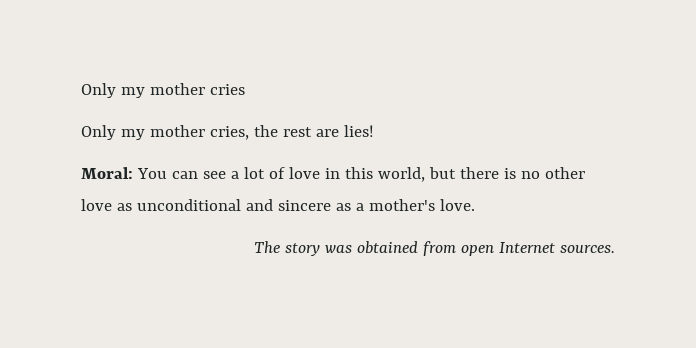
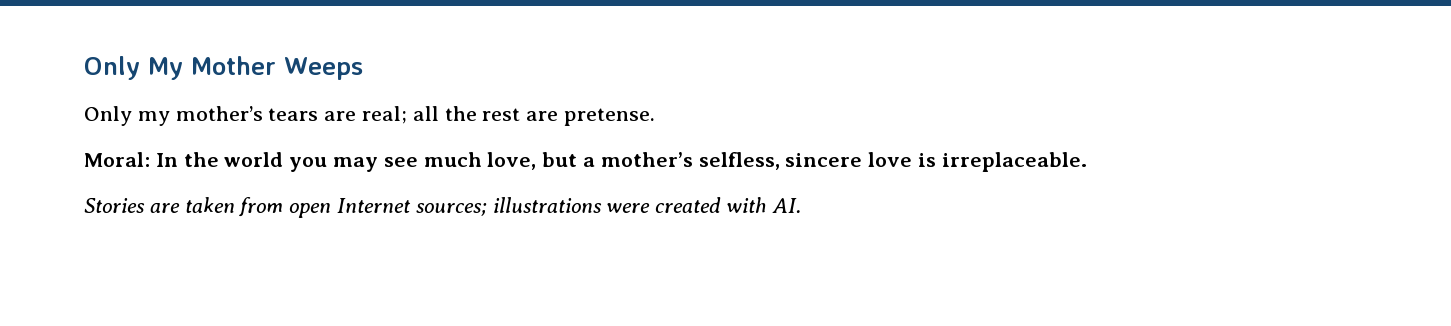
- Only my mother cries
- Only my mother cries, the rest are lies!
+ Only My Mother Weeps
+ Only my mother’s tears are real; all the rest are pretense.
- Moral: You can see a lot of love in this world, but there is no other love as unconditional and sincere as a mother's love.
- The story was obtained from open Internet sources.
+ Moral: In the world you may see much love, but a mother’s selfless, sincere love is irreplaceable.
+ Stories are taken from open Internet sources; illustrations were created with AI.

